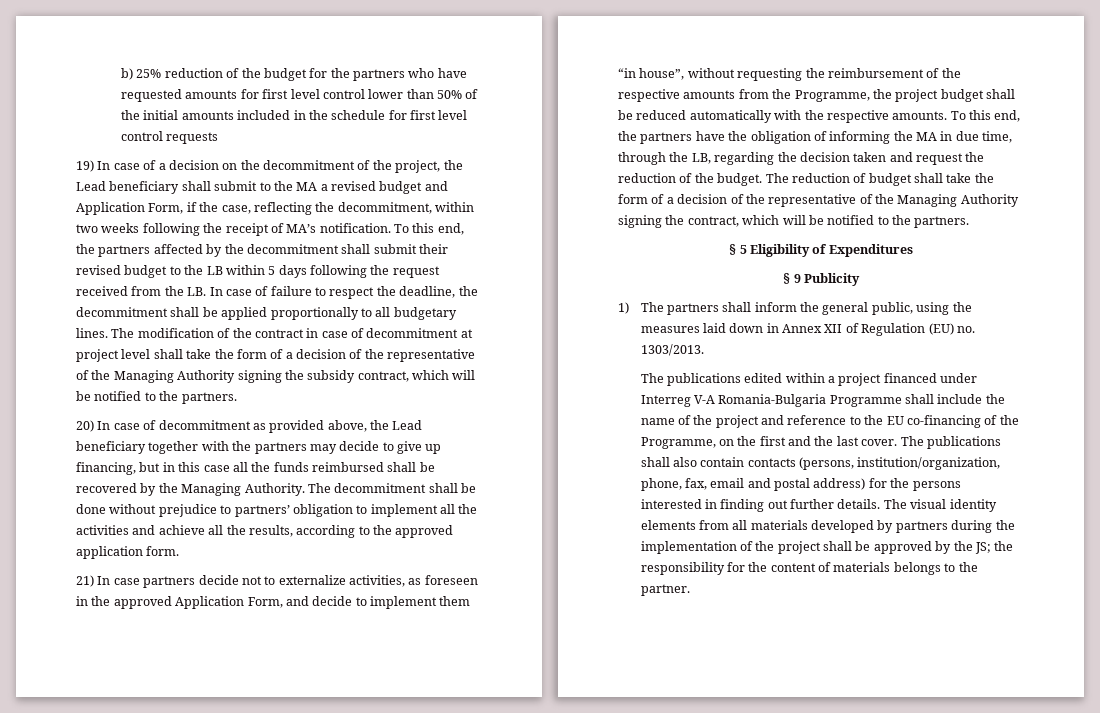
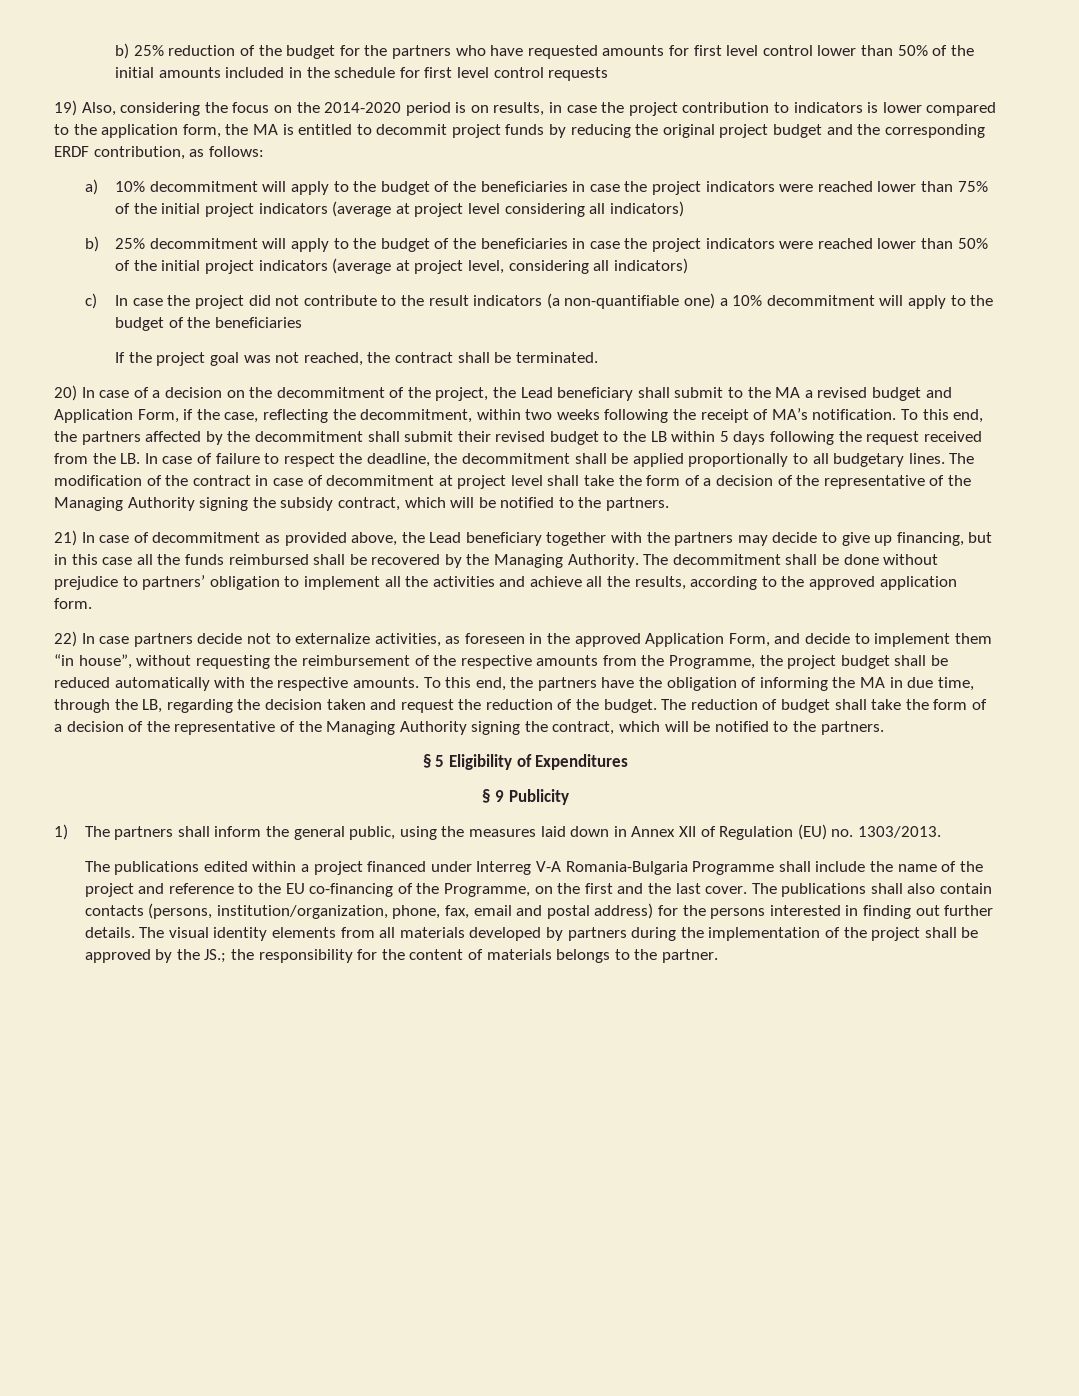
- 19) In case of a decision on the decommitment of the project, the Lead beneficiary shall submit to the MA a revised budget and Application Form, if the case, reflecting the decommitment, within two weeks following the receipt of MA’s notification.
+ 19) Also, considering the focus on the 2014-2020 period is on results, in case the project contribution to indicators is lower compared to the application form, the MA is entitled to decommit project funds by reducing the original project budget and the corresponding ERDF contribution, as follows:
+ a) 10% decommitment will apply to the budget of the beneficiaries in case the project indicators were reached lower than 75% of the initial project indicators (average at project level considering all indicators)
+ b) 25% decommitment will apply to the budget of the beneficiaries in case the project indicators were reached lower than 50% of the initial project indicators (average at project level, considering all indicators)
+ c) In case the project did not contribute to the result indicators (a non-quantifiable one) a 10% decommitment will apply to the budget of the beneficiaries
+ If the project goal was not reached, the contract shall be terminated.
+ 20) In case of a decision on the decommitment of the project, the Lead beneficiary shall submit to the MA a revised budget and Application Form, if the case, reflecting the decommitment, within two weeks following the receipt of MA’s notification.
- 20) In case of decommitment as provided above, the Lead beneficiary together with the partners may decide to give up financing, but in this case all the funds reimbursed shall be recovered by the Managing Authority.
+ 21) In case of decommitment as provided above, the Lead beneficiary together with the partners may decide to give up financing, but in this case all the funds reimbursed shall be recovered by the Managing Authority.
- 21) In case partners decide not to externalize activities, as foreseen in the approved Application Form, and decide to implement them “in house”, without requesting the reimbursement of the respective amounts from the Programme, the project budget shall be reduced automatically with the respective amounts.
+ 22) In case partners decide not to externalize activities, as foreseen in the approved Application Form, and decide to implement them “in house”, without requesting the reimbursement of the respective amounts from the Programme, the project budget shall be reduced automatically with the respective amounts.
- The visual identity elements from all materials developed by partners during the implementation of the project shall be approved by the JS; the responsibility for the content of materials belongs to the partner.
+ The visual identity elements from all materials developed by partners during the implementation of the project shall be approved by the JS.; the responsibility for the content of materials belongs to the partner.

